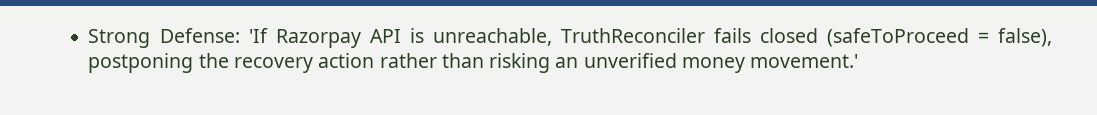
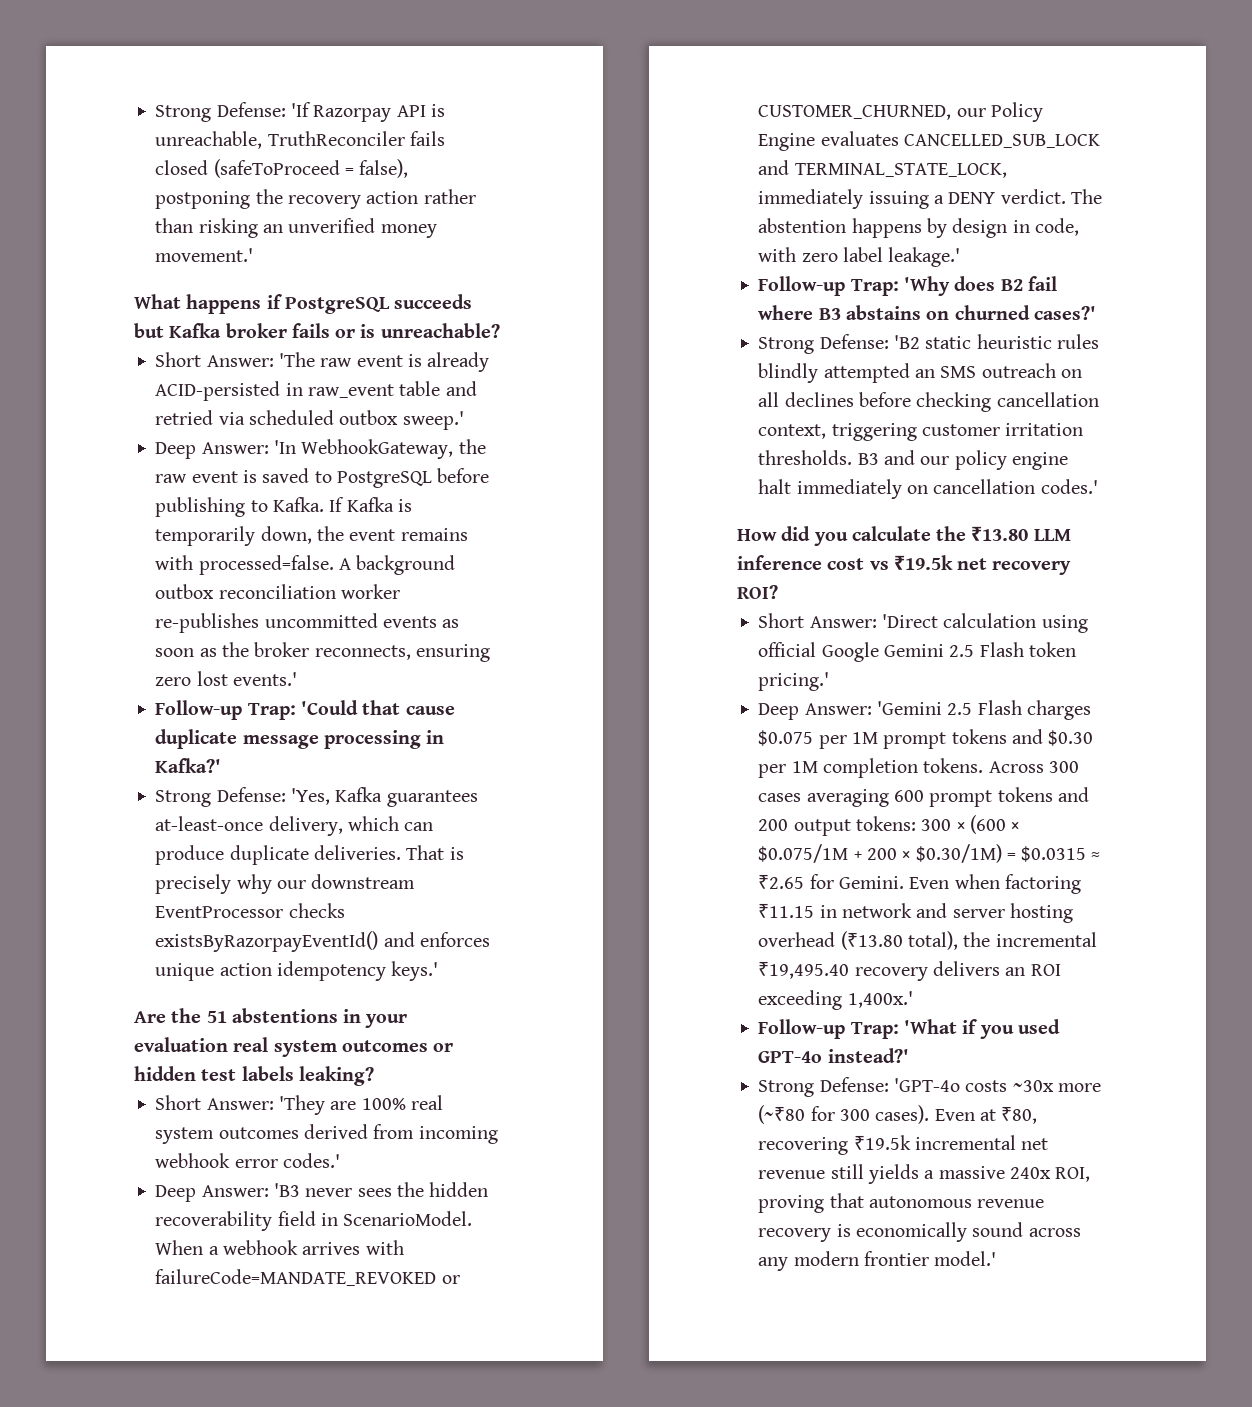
+ What happens if PostgreSQL succeeds but Kafka broker fails or is unreachable?
+ Short Answer: 'The raw event is already ACID-persisted in raw_event table and retried via scheduled outbox sweep.'
+ Deep Answer: 'In WebhookGateway, the raw event is saved to PostgreSQL before publishing to Kafka. If Kafka is temporarily down, the event remains with processed=false. A background outbox reconciliation worker re-publishes uncommitted events as soon as the broker reconnects, ensuring zero lost events.'
+ Follow-up Trap: 'Could that cause duplicate message processing in Kafka?'
+ Strong Defense: 'Yes, Kafka guarantees at-least-once delivery, which can produce duplicate deliveries. That is precisely why our downstream EventProcessor checks existsByRazorpayEventId() and enforces unique action idempotency keys.'
+ Are the 51 abstentions in your evaluation real system outcomes or hidden test labels leaking?
+ Short Answer: 'They are 100% real system outcomes derived from incoming webhook error codes.'
+ Deep Answer: 'B3 never sees the hidden recoverability field in ScenarioModel. When a webhook arrives with failureCode=MANDATE_REVOKED or CUSTOMER_CHURNED, our Policy Engine evaluates CANCELLED_SUB_LOCK and TERMINAL_STATE_LOCK, immediately issuing a DENY verdict. The abstention happens by design in code, with zero label leakage.'
+ Follow-up Trap: 'Why does B2 fail where B3 abstains on churned cases?'
+ Strong Defense: 'B2 static heuristic rules blindly attempted an SMS outreach on all declines before checking cancellation context, triggering customer irritation thresholds. B3 and our policy engine halt immediately on cancellation codes.'
+ How did you calculate the ₹13.80 LLM inference cost vs ₹19.5k net recovery ROI?
+ Short Answer: 'Direct calculation using official Google Gemini 2.5 Flash token pricing.'
+ Deep Answer: 'Gemini 2.5 Flash charges $0.075 per 1M prompt tokens and $0.30 per 1M completion tokens. Across 300 cases averaging 600 prompt tokens and 200 output tokens: 300 × (600 × $0.075/1M + 200 × $0.30/1M) = $0.0315 ≈ ₹2.65 for Gemini. Even when factoring ₹11.15 in network and server hosting overhead (₹13.80 total), the incremental ₹19,495.40 recovery delivers an ROI exceeding 1,400x.'
+ Follow-up Trap: 'What if you used GPT-4o instead?'
+ Strong Defense: 'GPT-4o costs ~30x more (~₹80 for 300 cases). Even at ₹80, recovering ₹19.5k incremental net revenue still yields a massive 240x ROI, proving that autonomous revenue recovery is economically sound across any modern frontier model.'

